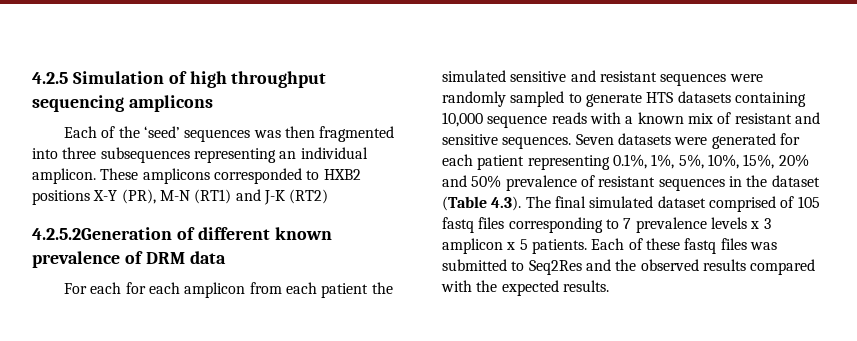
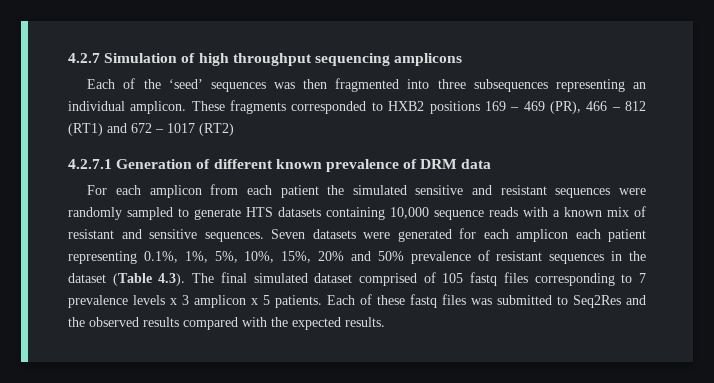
- 4.2.5 Simulation of high throughput sequencing amplicons
+ 4.2.7 Simulation of high throughput sequencing amplicons
- These amplicons corresponded to HXB2 positions X-Y (PR), M-N (RT1) and J-K (RT2)
+ These fragments corresponded to HXB2 positions 169 – 469 (PR), 466 – 812 (RT1) and 672 – 1017 (RT2)
- 4.2.5.2Generation of different known prevalence of DRM data
+ 4.2.7.1 Generation of different known prevalence of DRM data
- For each for each amplicon from each patient the simulated sensitive and resistant sequences were randomly sampled to generate HTS datasets containing 10,000 sequence reads with a known mix of resistant and sensitive sequences.
+ For each amplicon from each patient the simulated sensitive and resistant sequences were randomly sampled to generate HTS datasets containing 10,000 sequence reads with a known mix of resistant and sensitive sequences.
- Seven datasets were generated for each patient representing 0.1%, 1%, 5%, 10%, 15%, 20% and 50% prevalence of resistant sequences in the dataset (Table 4.3). The final simulated dataset comprised of 105 fastq files corresponding to 7 prevalence levels x 3 amplicon x 5 patients.
+ Seven datasets were generated for each amplicon each patient representing 0.1%, 1%, 5%, 10%, 15%, 20% and 50% prevalence of resistant sequences in the dataset (Table 4.3). The final simulated dataset comprised of 105 fastq files corresponding to 7 prevalence levels x 3 amplicon x 5 patients.

